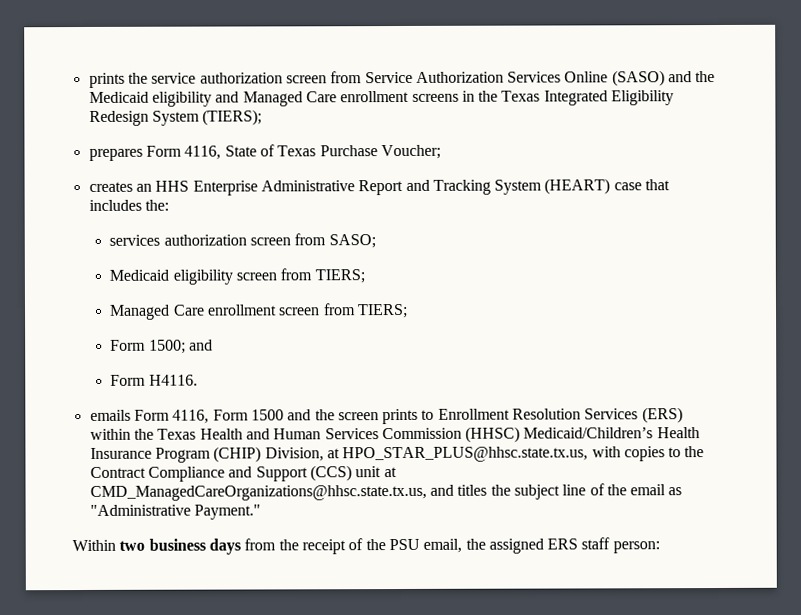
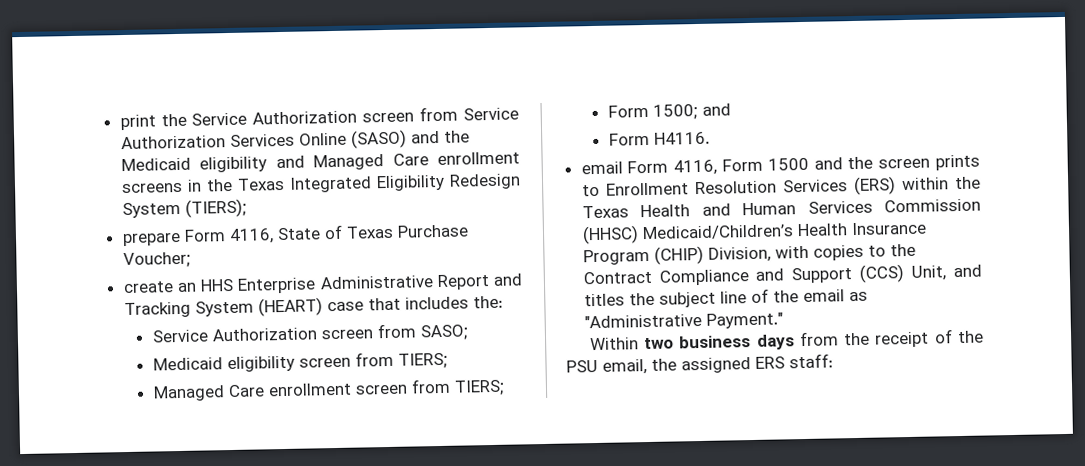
- prints the service authorization screen from Service Authorization Services Online (SASO) and the Medicaid eligibility and Managed Care enrollment screens in the Texas Integrated Eligibility Redesign System (TIERS);
+ print the Service Authorization screen from Service Authorization Services Online (SASO) and the Medicaid eligibility and Managed Care enrollment screens in the Texas Integrated Eligibility Redesign System (TIERS);
- prepares Form 4116, State of Texas Purchase Voucher;
+ prepare Form 4116, State of Texas Purchase Voucher;
- creates an HHS Enterprise Administrative Report and Tracking System (HEART) case that includes the:
+ create an HHS Enterprise Administrative Report and Tracking System (HEART) case that includes the:
- services authorization screen from SASO;
+ Service Authorization screen from SASO;
- emails Form 4116, Form 1500 and the screen prints to Enrollment Resolution Services (ERS) within the Texas Health and Human Services Commission (HHSC) Medicaid/Children’s Health Insurance Program (CHIP) Division, at HPO_STAR_PLUS@hhsc.state.tx.us, with copies to the Contract Compliance and Support (CCS) unit at CMD_ManagedCareOrganizations@hhsc.state.tx.us, and titles the subject line of the email as "Administrative Payment."
+ email Form 4116, Form 1500 and the screen prints to Enrollment Resolution Services (ERS) within the Texas Health and Human Services Commission (HHSC) Medicaid/Children’s Health Insurance Program (CHIP) Division, with copies to the Contract Compliance and Support (CCS) Unit, and titles the subject line of the email as "Administrative Payment."
- Within two business days from the receipt of the PSU email, the assigned ERS staff person:
+ Within two business days from the receipt of the PSU email, the assigned ERS staff:

